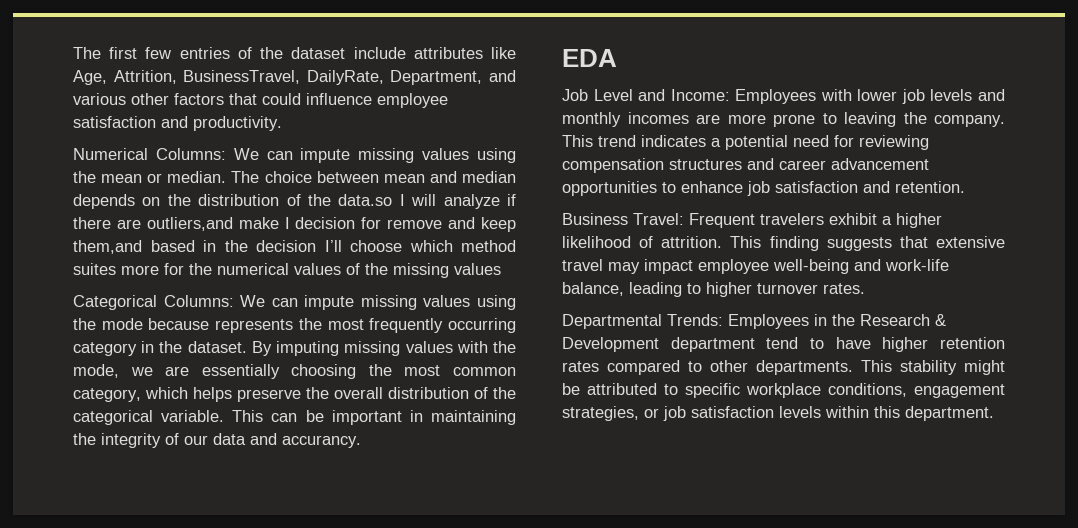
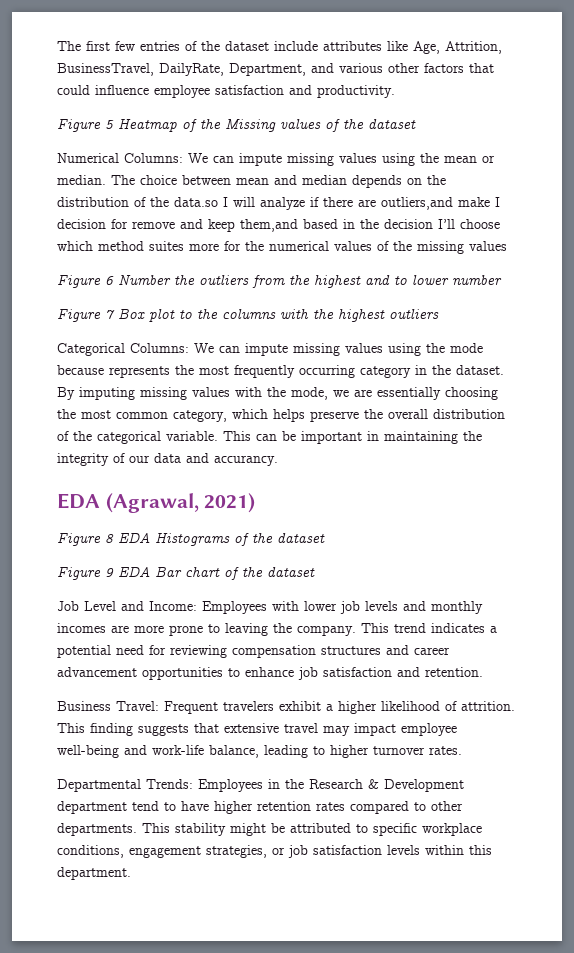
+ Figure 5 Heatmap of the Missing values of the dataset
+ Figure 6 Number the outliers from the highest and to lower number
+ Figure 7 Box plot to the columns with the highest outliers
- EDA
+ EDA (Agrawal, 2021)
+ Figure 8 EDA Histograms of the dataset
+ Figure 9 EDA Bar chart of the dataset

